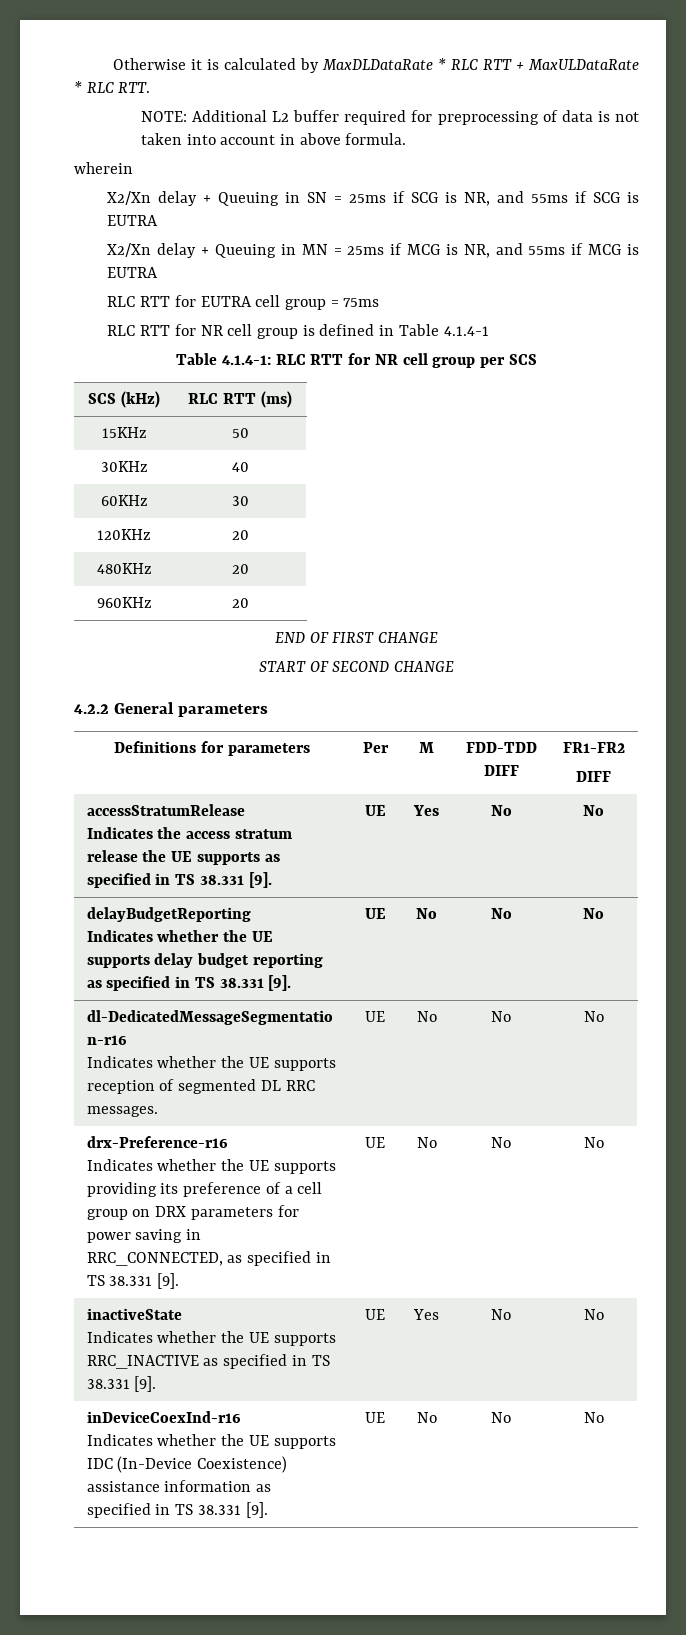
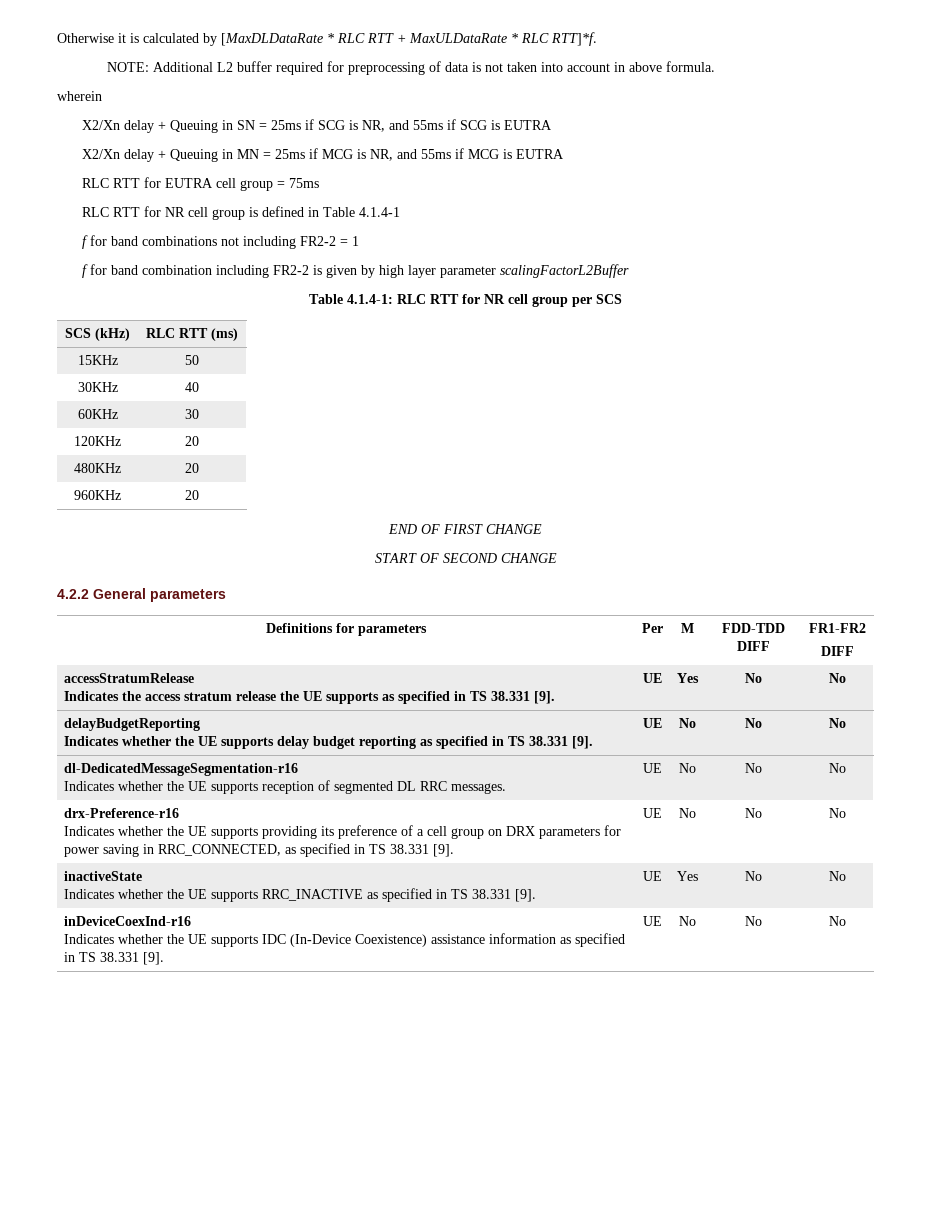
- Otherwise it is calculated by MaxDLDataRate * RLC RTT + MaxULDataRate * RLC RTT.
+ Otherwise it is calculated by [MaxDLDataRate * RLC RTT + MaxULDataRate * RLC RTT]*f.
+ f for band combinations not including FR2-2 = 1
+ f for band combination including FR2-2 is given by high layer parameter scalingFactorL2Buffer

